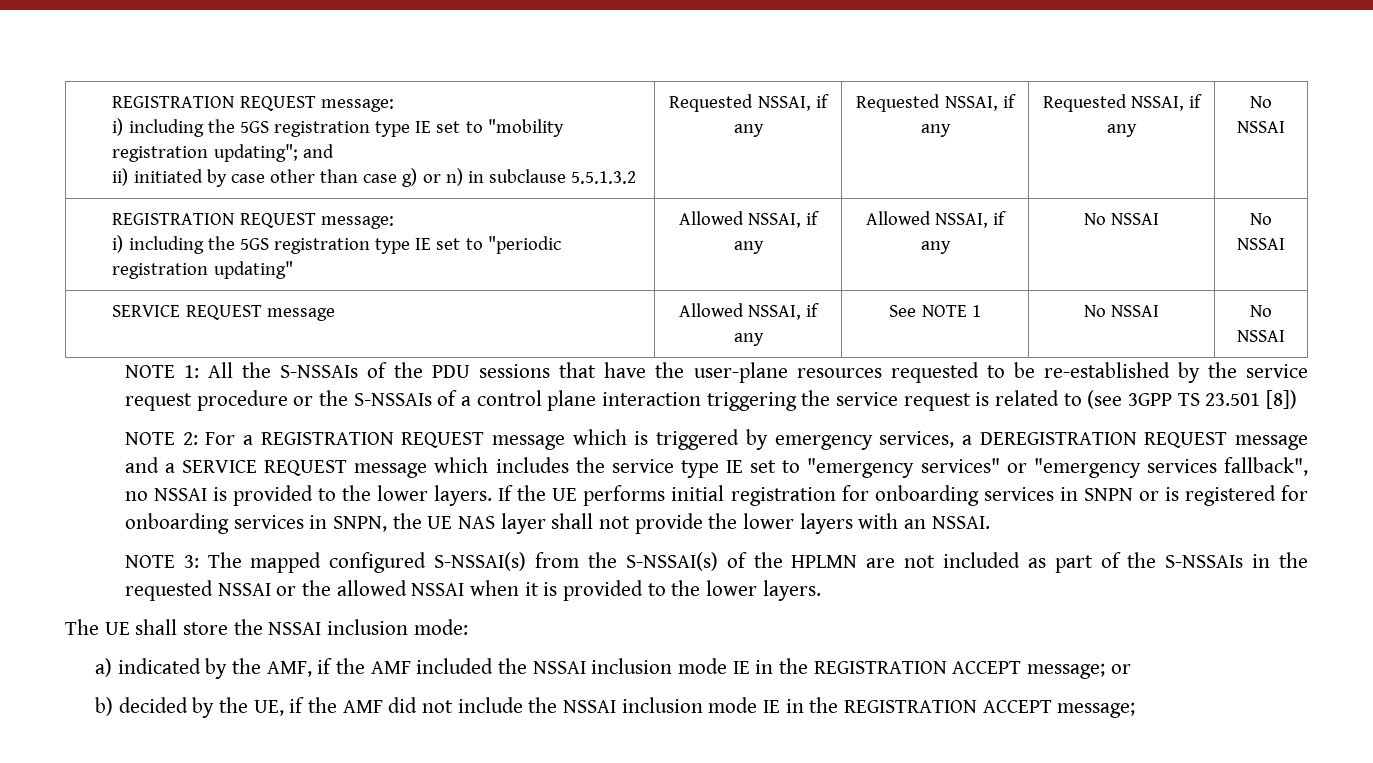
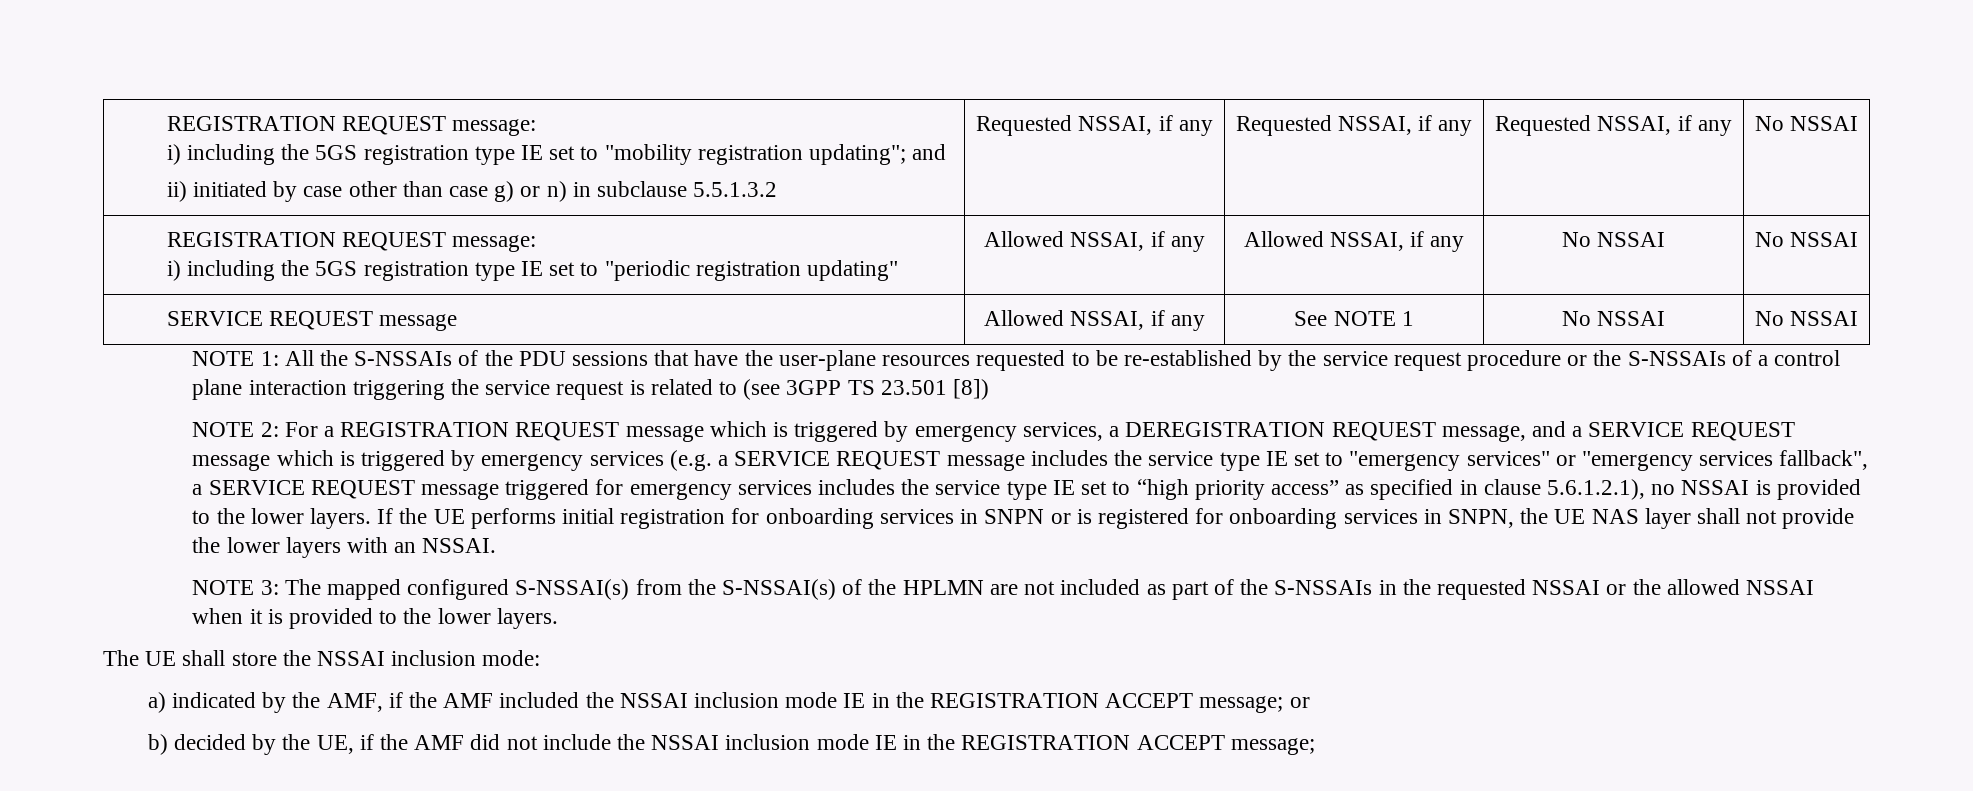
- NOTE 2: For a REGISTRATION REQUEST message which is triggered by emergency services, a DEREGISTRATION REQUEST message and a SERVICE REQUEST message which includes the service type IE set to "emergency services" or "emergency services fallback", no NSSAI is provided to the lower layers.
+ NOTE 2: For a REGISTRATION REQUEST message which is triggered by emergency services, a DEREGISTRATION REQUEST message, and a SERVICE REQUEST message which is triggered by emergency services (e.g. a SERVICE REQUEST message includes the service type IE set to "emergency services" or "emergency services fallback", a SERVICE REQUEST message triggered for emergency services includes the service type IE set to “high priority access” as specified in clause 5.6.1.2.1), no NSSAI is provided to the lower layers.

